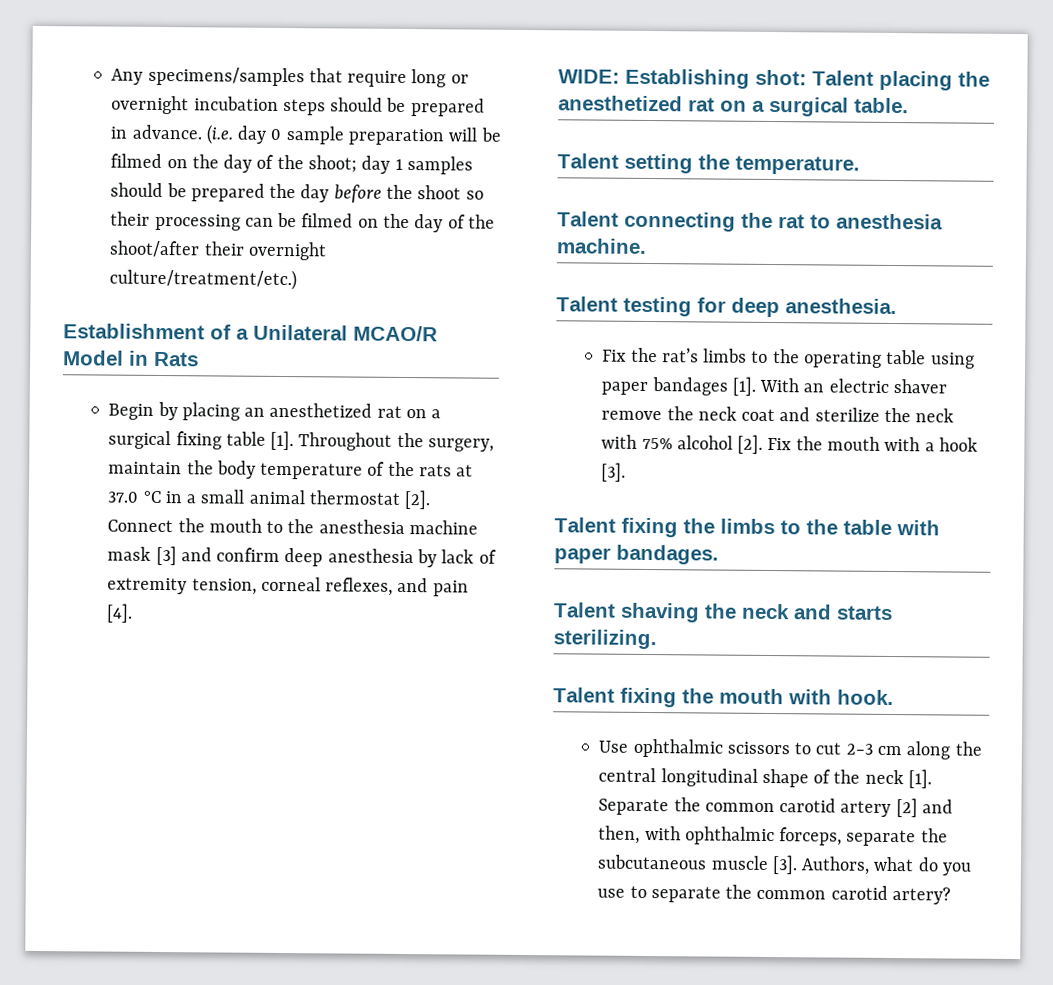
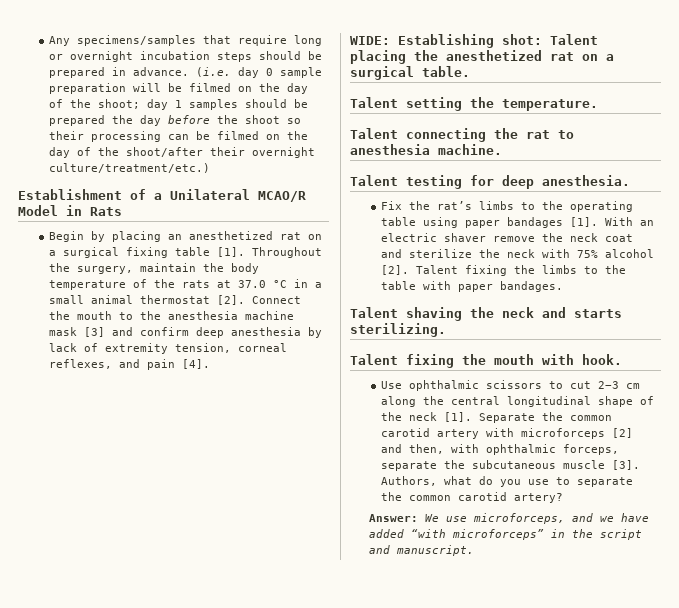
- With an electric shaver remove the neck coat and sterilize the neck with 75% alcohol [2]. Fix the mouth with a hook [3].
- Talent fixing the limbs to the table with paper bandages.
+ With an electric shaver remove the neck coat and sterilize the neck with 75% alcohol [2]. Talent fixing the limbs to the table with paper bandages.
- Separate the common carotid artery [2] and then, with ophthalmic forceps, separate the subcutaneous muscle [3].
+ Separate the common carotid artery with microforceps [2] and then, with ophthalmic forceps, separate the subcutaneous muscle [3].
+ Answer: We use microforceps, and we have added “with microforceps” in the script and manuscript.

